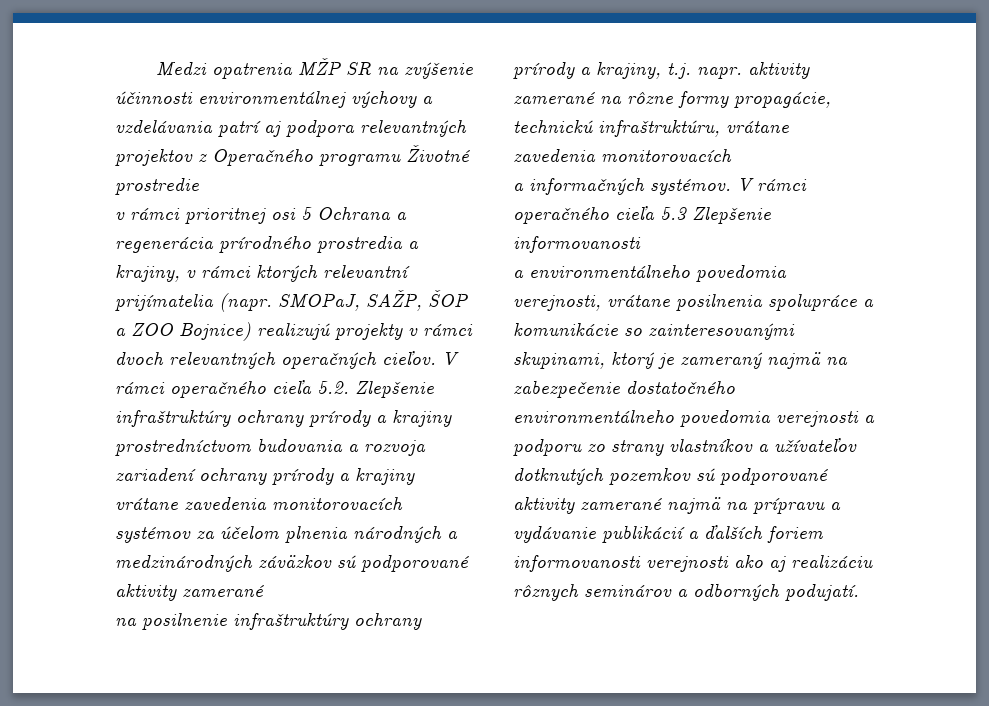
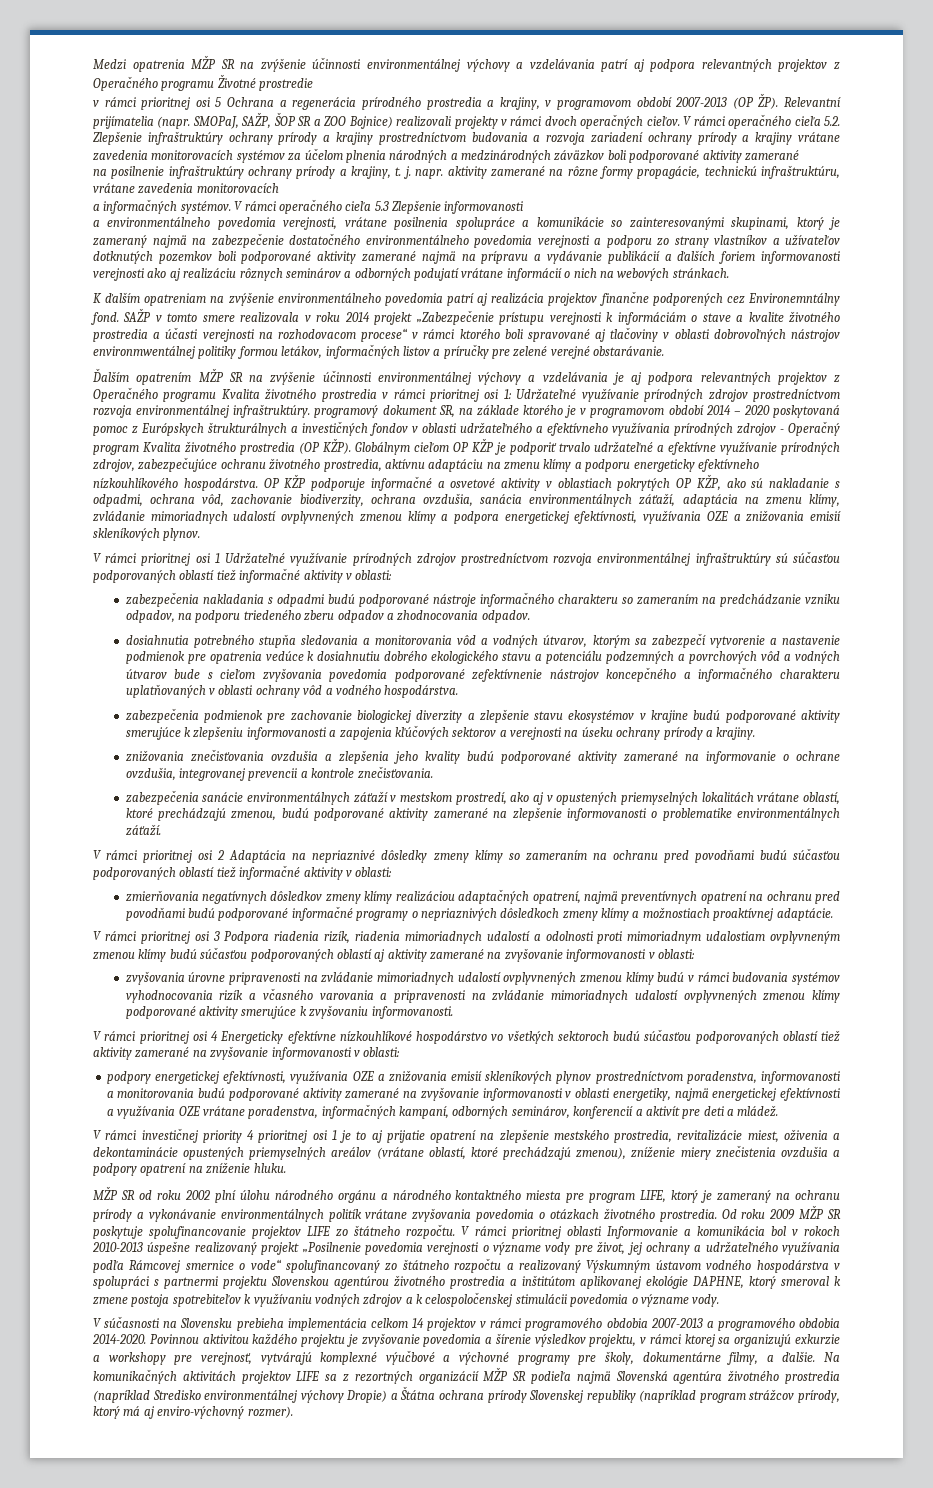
- v rámci prioritnej osi 5 Ochrana a regenerácia prírodného prostredia a krajiny, v rámci ktorých relevantní prijímatelia (napr.
+ v rámci prioritnej osi 5 Ochrana a regenerácia prírodného prostredia a krajiny, v programovom období 2007-2013 (OP ŽP). Relevantní prijímatelia (napr.
- SMOPaJ, SAŽP, ŠOP a ZOO Bojnice) realizujú projekty v rámci dvoch relevantných operačných cieľov.
+ SMOPaJ, SAŽP, ŠOP SR a ZOO Bojnice) realizovali projekty v rámci dvoch operačných cieľov.
- V rámci operačného cieľa 5.2. Zlepšenie infraštruktúry ochrany prírody a krajiny prostredníctvom budovania a rozvoja zariadení ochrany prírody a krajiny vrátane zavedenia monitorovacích systémov za účelom plnenia národných a medzinárodných záväzkov sú podporované aktivity zamerané
+ V rámci operačného cieľa 5.2. Zlepšenie infraštruktúry ochrany prírody a krajiny prostredníctvom budovania a rozvoja zariadení ochrany prírody a krajiny vrátane zavedenia monitorovacích systémov za účelom plnenia národných a medzinárodných záväzkov boli podporované aktivity zamerané
- na posilnenie infraštruktúry ochrany prírody a krajiny, t.j. napr. aktivity zamerané na rôzne formy propagácie, technickú infraštruktúru, vrátane zavedenia monitorovacích
+ na posilnenie infraštruktúry ochrany prírody a krajiny, t. j. napr. aktivity zamerané na rôzne formy propagácie, technickú infraštruktúru, vrátane zavedenia monitorovacích
- a environmentálneho povedomia verejnosti, vrátane posilnenia spolupráce a komunikácie so zainteresovanými skupinami, ktorý je zameraný najmä na zabezpečenie dostatočného environmentálneho povedomia verejnosti a podporu zo strany vlastníkov a užívateľov dotknutých pozemkov sú podporované aktivity zamerané najmä na prípravu a vydávanie publikácií a ďalších foriem informovanosti verejnosti ako aj realizáciu rôznych seminárov a odborných podujatí.
+ a environmentálneho povedomia verejnosti, vrátane posilnenia spolupráce a komunikácie so zainteresovanými skupinami, ktorý je zameraný najmä na zabezpečenie dostatočného environmentálneho povedomia verejnosti a podporu zo strany vlastníkov a užívateľov dotknutých pozemkov boli podporované aktivity zamerané najmä na prípravu a vydávanie publikácií a ďalších foriem informovanosti verejnosti ako aj realizáciu rôznych seminárov a odborných podujatí vrátane informácií o nich na webových stránkach.
+ K ďalším opatreniam na zvýšenie environmentálneho povedomia patrí aj realizácia projektov finančne podporených cez Environemntálny fond. SAŽP v tomto smere realizovala v roku 2014 projekt „Zabezpečenie prístupu verejnosti k informáciám o stave a kvalite životného prostredia a účasti verejnosti na rozhodovacom procese“ v rámci ktorého boli spravované aj tlačoviny v oblasti dobrovoľných nástrojov environmwentálnej politiky formou letákov, informačných listov a príručky pre zelené verejné obstarávanie.
+ Ďalším opatrením MŽP SR na zvýšenie účinnosti environmentálnej výchovy a vzdelávania je aj podpora relevantných projektov z Operačného programu Kvalita životného prostredia v rámci prioritnej osi 1: Udržateľné využívanie prírodných zdrojov prostredníctvom rozvoja environmentálnej infraštruktúry. programový dokument SR, na základe ktorého je v programovom období 2014 – 2020 poskytovaná pomoc z Európskych štrukturálnych a investičných fondov v oblasti udržateľného a efektívneho využívania prírodných zdrojov - Operačný program Kvalita životného prostredia (OP KŽP). Globálnym cieľom OP KŽP je podporiť trvalo udržateľné a efektívne využívanie prírodných zdrojov, zabezpečujúce ochranu životného prostredia, aktívnu adaptáciu na zmenu klímy a podporu energeticky efektívneho nízkouhlíkového hospodárstva. OP KŽP podporuje informačné a osvetové aktivity v oblastiach pokrytých OP KŽP, ako sú nakladanie s odpadmi, ochrana vôd, zachovanie biodiverzity, ochrana ovzdušia, sanácia environmentálnych záťaží, adaptácia na zmenu klímy, zvládanie mimoriadnych udalostí ovplyvnených zmenou klímy a podpora energetickej efektívnosti, využívania OZE a znižovania emisií skleníkových plynov.
+ V rámci prioritnej osi 1 Udržateľné využívanie prírodných zdrojov prostredníctvom rozvoja environmentálnej infraštruktúry sú súčasťou podporovaných oblastí tiež informačné aktivity v oblasti:
+ zabezpečenia nakladania s odpadmi budú podporované nástroje informačného charakteru so zameraním na predchádzanie vzniku odpadov, na podporu triedeného zberu odpadov a zhodnocovania odpadov.
+ dosiahnutia potrebného stupňa sledovania a monitorovania vôd a vodných útvarov, ktorým sa zabezpečí vytvorenie a nastavenie podmienok pre opatrenia vedúce k dosiahnutiu dobrého ekologického stavu a potenciálu podzemných a povrchových vôd a vodných útvarov bude s cieľom zvyšovania povedomia podporované zefektívnenie nástrojov koncepčného a informačného charakteru uplatňovaných v oblasti ochrany vôd a vodného hospodárstva.
+ zabezpečenia podmienok pre zachovanie biologickej diverzity a zlepšenie stavu ekosystémov v krajine budú podporované aktivity smerujúce k zlepšeniu informovanosti a zapojenia kľúčových sektorov a verejnosti na úseku ochrany prírody a krajiny.
+ znižovania znečisťovania ovzdušia a zlepšenia jeho kvality budú podporované aktivity zamerané na informovanie o ochrane ovzdušia, integrovanej prevencii a kontrole znečisťovania.
+ zabezpečenia sanácie environmentálnych záťaží v mestskom prostredí, ako aj v opustených priemyselných lokalitách vrátane oblastí, ktoré prechádzajú zmenou, budú podporované aktivity zamerané na zlepšenie informovanosti o problematike environmentálnych záťaží.
+ V rámci prioritnej osi 2 Adaptácia na nepriaznivé dôsledky zmeny klímy so zameraním na ochranu pred povodňami budú súčasťou podporovaných oblastí tiež informačné aktivity v oblasti:
+ zmierňovania negatívnych dôsledkov zmeny klímy realizáciou adaptačných opatrení, najmä preventívnych opatrení na ochranu pred povodňami budú podporované informačné programy o nepriaznivých dôsledkoch zmeny klímy a možnostiach proaktívnej adaptácie.
+ V rámci prioritnej osi 3 Podpora riadenia rizík, riadenia mimoriadnych udalostí a odolnosti proti mimoriadnym udalostiam ovplyvneným zmenou klímy budú súčasťou podporovaných oblastí aj aktivity zamerané na zvyšovanie informovanosti v oblasti:
+ zvyšovania úrovne pripravenosti na zvládanie mimoriadnych udalostí ovplyvnených zmenou klímy budú v rámci budovania systémov vyhodnocovania rizík a včasného varovania a pripravenosti na zvládanie mimoriadnych udalostí ovplyvnených zmenou klímy podporované aktivity smerujúce k zvyšovaniu informovanosti.
+ V rámci prioritnej osi 4 Energeticky efektívne nízkouhlíkové hospodárstvo vo všetkých sektoroch budú súčasťou podporovaných oblastí tiež aktivity zamerané na zvyšovanie informovanosti v oblasti:
+ podpory energetickej efektívnosti, využívania OZE a znižovania emisií skleníkových plynov prostredníctvom poradenstva, informovanosti a monitorovania budú podporované aktivity zamerané na zvyšovanie informovanosti v oblasti energetiky, najmä energetickej efektívnosti a využívania OZE vrátane poradenstva, informačných kampaní, odborných seminárov, konferencií a aktivít pre deti a mládež.
+ V rámci investičnej priority 4 prioritnej osi 1 je to aj prijatie opatrení na zlepšenie mestského prostredia, revitalizácie miest, oživenia a dekontaminácie opustených priemyselných areálov (vrátane oblastí, ktoré prechádzajú zmenou), zníženie miery znečistenia ovzdušia a podpory opatrení na zníženie hluku.
+ MŽP SR od roku 2002 plní úlohu národného orgánu a národného kontaktného miesta pre program LIFE, ktorý je zameraný na ochranu prírody a vykonávanie environmentálnych politík vrátane zvyšovania povedomia o otázkach životného prostredia. Od roku 2009 MŽP SR poskytuje spolufinancovanie projektov LIFE zo štátneho rozpočtu. V rámci prioritnej oblasti Informovanie a komunikácia bol v rokoch 2010-2013 úspešne realizovaný projekt „Posilnenie povedomia verejnosti o význame vody pre život, jej ochrany a udržateľného využívania podľa Rámcovej smernice o vode“ spolufinancovaný zo štátneho rozpočtu a realizovaný Výskumným ústavom vodného hospodárstva v spolupráci s partnermi projektu Slovenskou agentúrou životného prostredia a inštitútom aplikovanej ekológie DAPHNE, ktorý smeroval k zmene postoja spotrebiteľov k využívaniu vodných zdrojov a k celospoločenskej stimulácii povedomia o význame vody.
+ V súčasnosti na Slovensku prebieha implementácia celkom 14 projektov v rámci programového obdobia 2007-2013 a programového obdobia 2014-2020. Povinnou aktivitou každého projektu je zvyšovanie povedomia a šírenie výsledkov projektu, v rámci ktorej sa organizujú exkurzie a workshopy pre verejnosť, vytvárajú komplexné výučbové a výchovné programy pre školy, dokumentárne filmy, a ďalšie. Na komunikačných aktivitách projektov LIFE sa z rezortných organizácií MŽP SR podieľa najmä Slovenská agentúra životného prostredia (napríklad Stredisko environmentálnej výchovy Dropie) a Štátna ochrana prírody Slovenskej republiky (napríklad program strážcov prírody, ktorý má aj enviro-výchovný rozmer).

